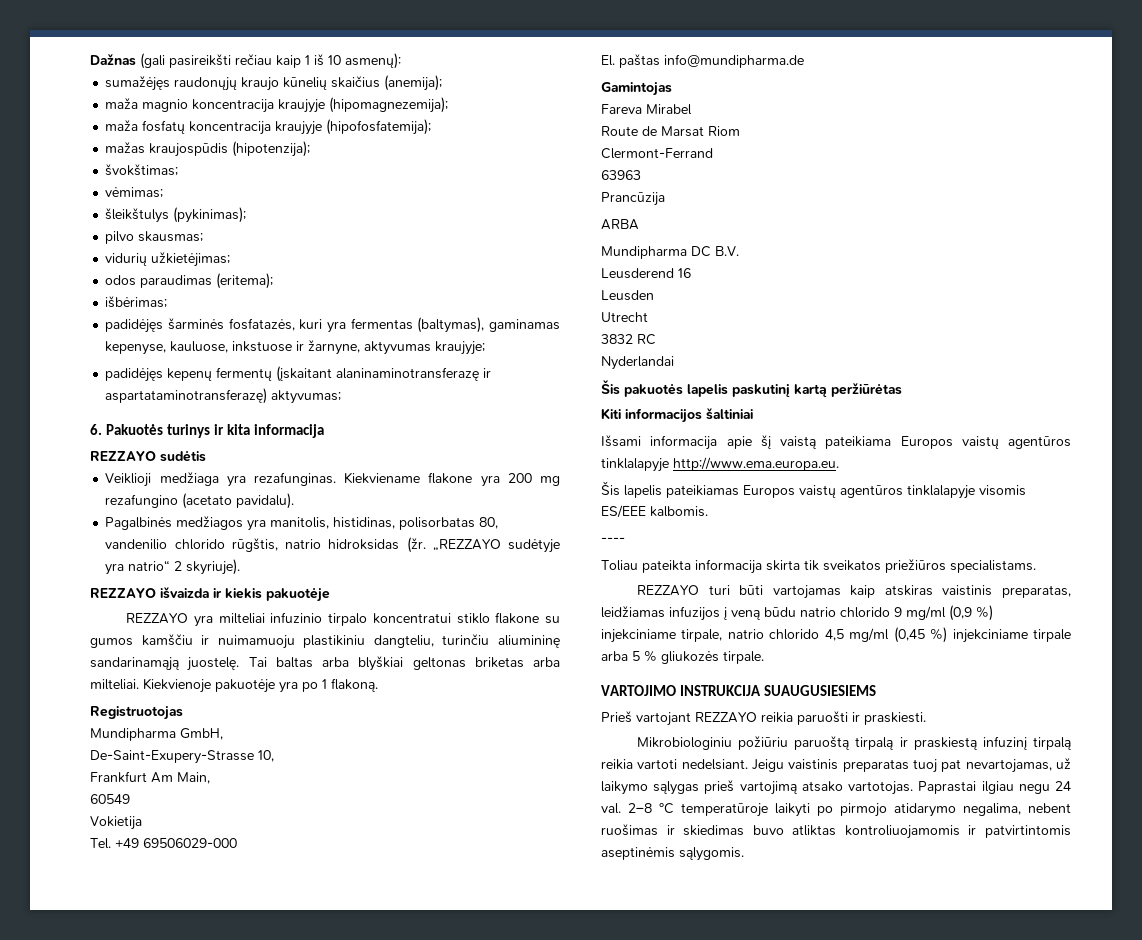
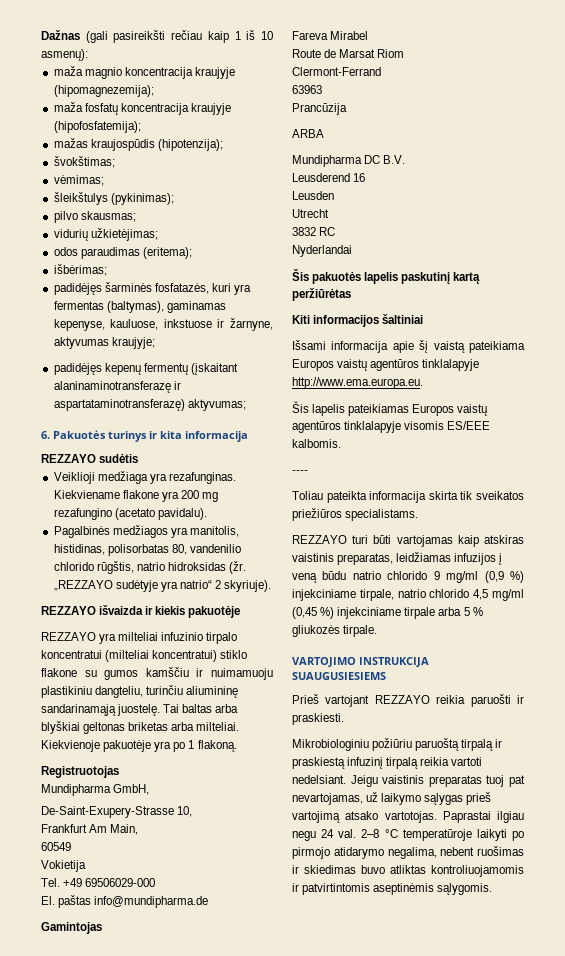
- sumažėjęs raudonųjų kraujo kūnelių skaičius (anemija);
- REZZAYO yra milteliai infuzinio tirpalo koncentratui stiklo flakone su gumos kamščiu ir nuimamuoju plastikiniu dangteliu, turinčiu aliumininę sandarinamąją juostelę.
+ REZZAYO yra milteliai infuzinio tirpalo koncentratui (milteliai koncentratui) stiklo flakone su gumos kamščiu ir nuimamuoju plastikiniu dangteliu, turinčiu aliumininę sandarinamąją juostelę.

